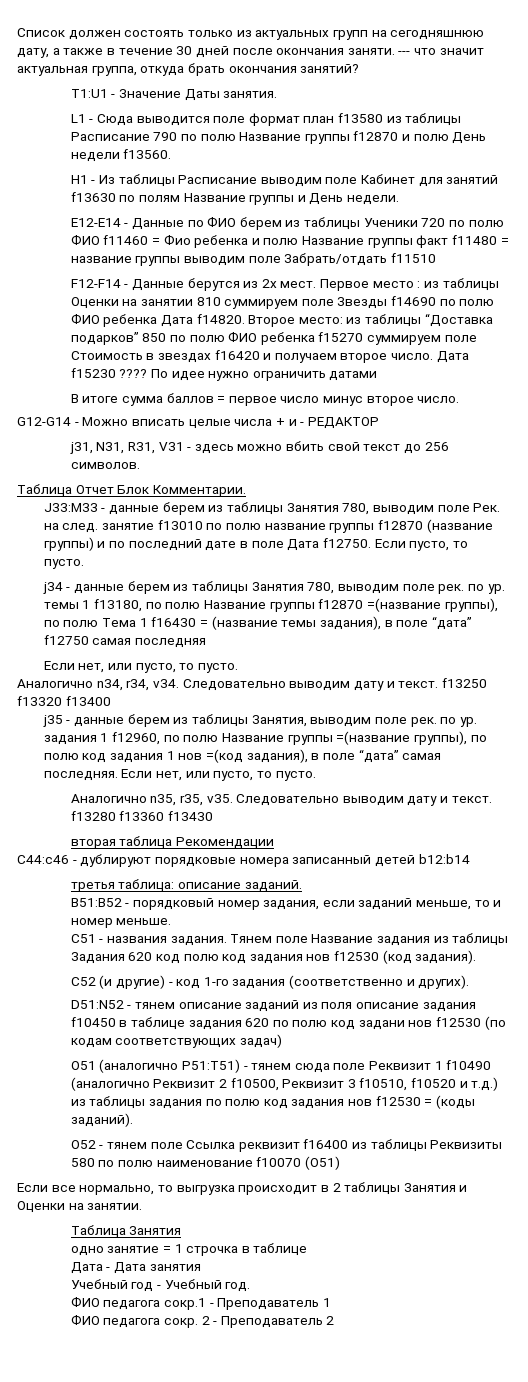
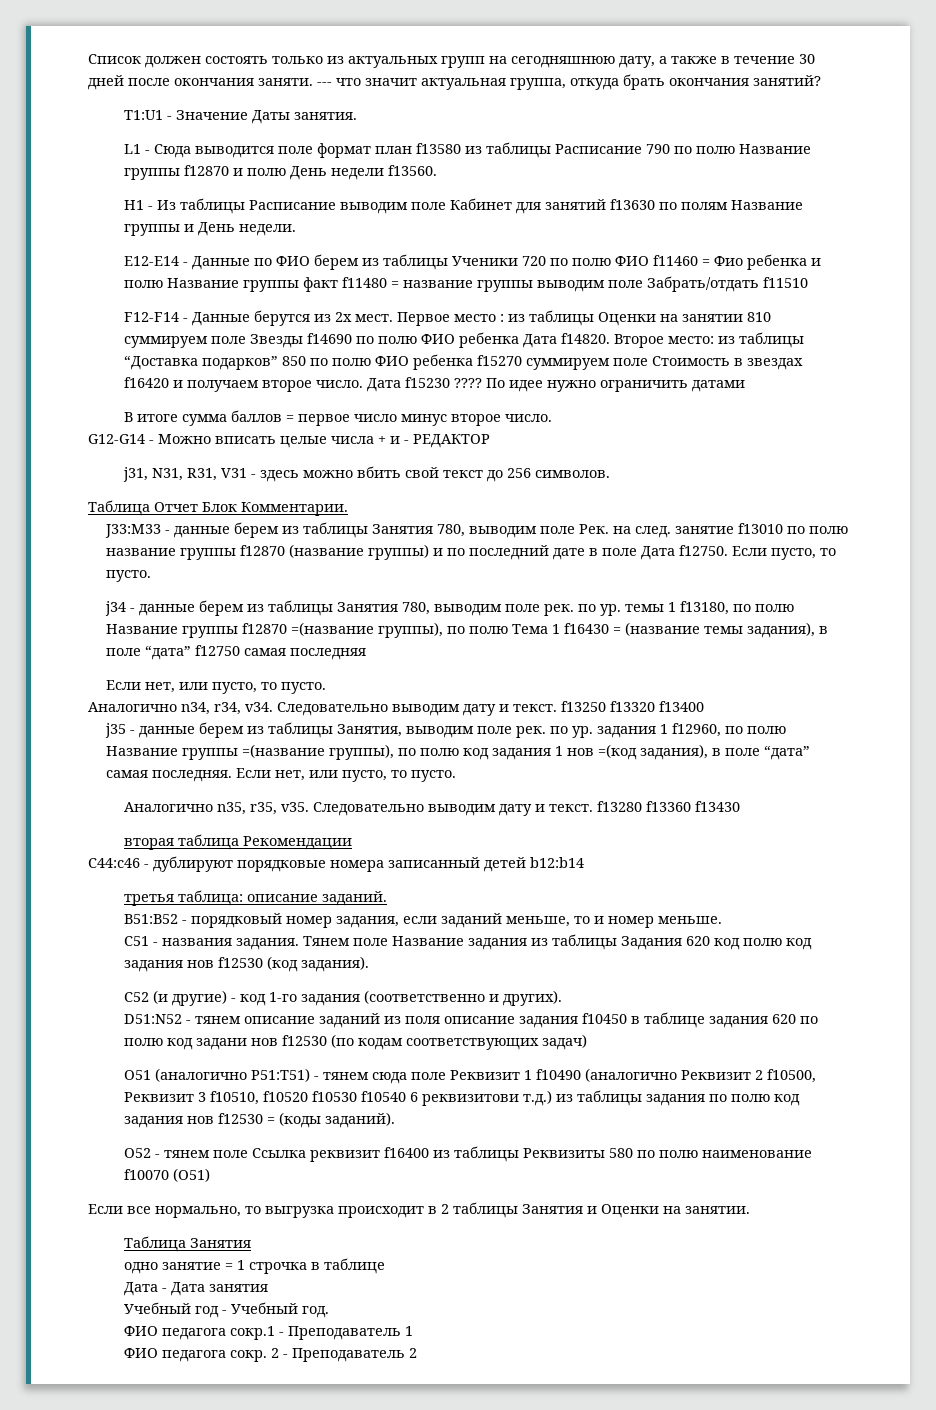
- O51 (аналогично P51:T51) - тянем сюда поле Реквизит 1 f10490 (аналогично Реквизит 2 f10500, Реквизит 3 f10510, f10520 и т.д.) из таблицы задания по полю код задания нов f12530 = (коды заданий).
+ O51 (аналогично P51:T51) - тянем сюда поле Реквизит 1 f10490 (аналогично Реквизит 2 f10500, Реквизит 3 f10510, f10520 f10530 f10540 6 реквизитови т.д.) из таблицы задания по полю код задания нов f12530 = (коды заданий).

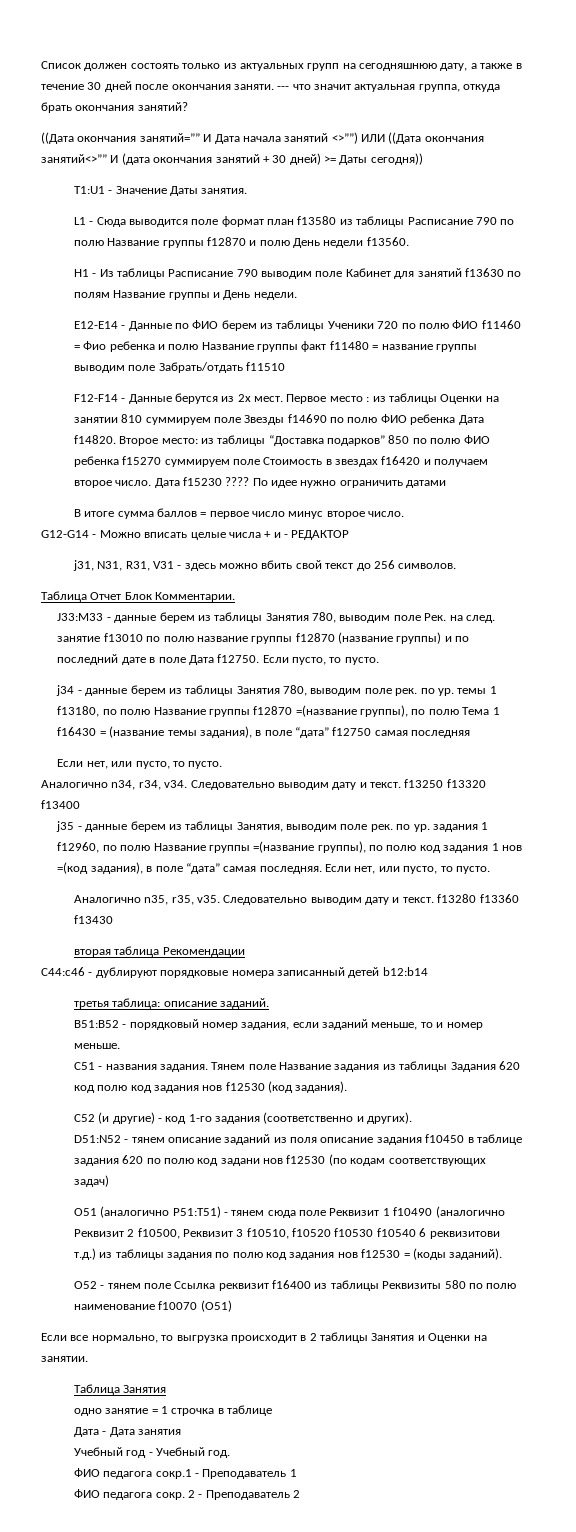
+ ((Дата окончания занятий=”” И Дата начала занятий <>””) ИЛИ ((Дата окончания занятий<>”” И (дата окончания занятий + 30 дней) >= Даты сегодня))
- H1 - Из таблицы Расписание выводим поле Кабинет для занятий f13630 по полям Название группы и День недели.
+ H1 - Из таблицы Расписание 790 выводим поле Кабинет для занятий f13630 по полям Название группы и День недели.

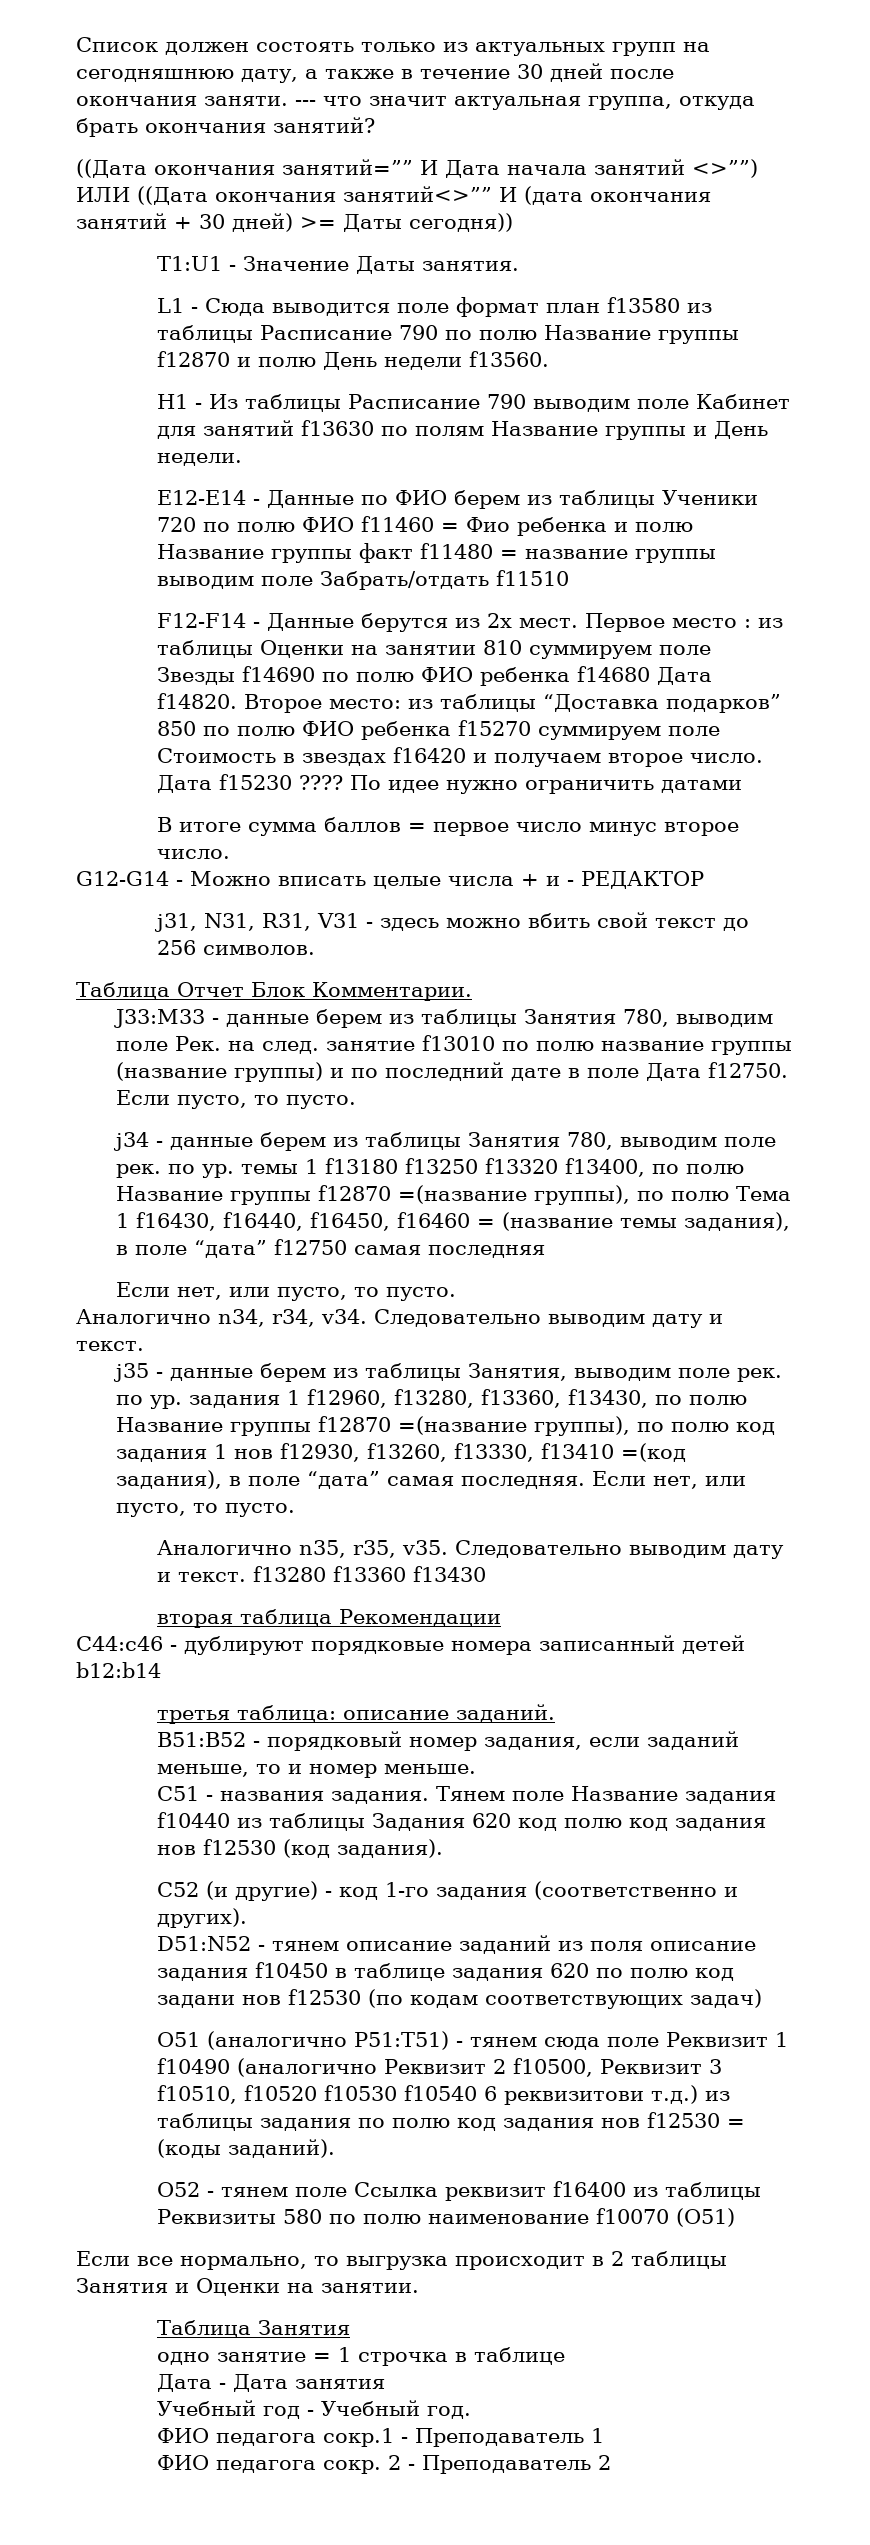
- Первое место : из таблицы Оценки на занятии 810 суммируем поле Звезды f14690 по полю ФИО ребенка Дата f14820.
+ Первое место : из таблицы Оценки на занятии 810 суммируем поле Звезды f14690 по полю ФИО ребенка f14680 Дата f14820.
- J33:M33 - данные берем из таблицы Занятия 780, выводим поле Рек. на след. занятие f13010 по полю название группы f12870 (название группы) и по последний дате в поле Дата f12750.
+ J33:M33 - данные берем из таблицы Занятия 780, выводим поле Рек. на след. занятие f13010 по полю название группы (название группы) и по последний дате в поле Дата f12750.
- j34 - данные берем из таблицы Занятия 780, выводим поле рек. по ур. темы 1 f13180, по полю Название группы f12870 =(название группы), по полю Тема 1 f16430 = (название темы задания), в поле “дата” f12750 самая последняя
+ j34 - данные берем из таблицы Занятия 780, выводим поле рек. по ур. темы 1 f13180 f13250 f13320 f13400, по полю Название группы f12870 =(название группы), по полю Тема 1 f16430, f16440, f16450, f16460 = (название темы задания), в поле “дата” f12750 самая последняя
- Аналогично n34, r34, v34. Следовательно выводим дату и текст. f13250 f13320 f13400
+ Аналогично n34, r34, v34. Следовательно выводим дату и текст.
- j35 - данные берем из таблицы Занятия, выводим поле рек. по ур. задания 1 f12960, по полю Название группы =(название группы), по полю код задания 1 нов =(код задания), в поле “дата” самая последняя.
+ j35 - данные берем из таблицы Занятия, выводим поле рек. по ур. задания 1 f12960, f13280, f13360, f13430, по полю Название группы f12870 =(название группы), по полю код задания 1 нов f12930, f13260, f13330, f13410 =(код задания), в поле “дата” самая последняя.
- Тянем поле Название задания из таблицы Задания 620 код полю код задания нов f12530 (код задания).
+ Тянем поле Название задания f10440 из таблицы Задания 620 код полю код задания нов f12530 (код задания).

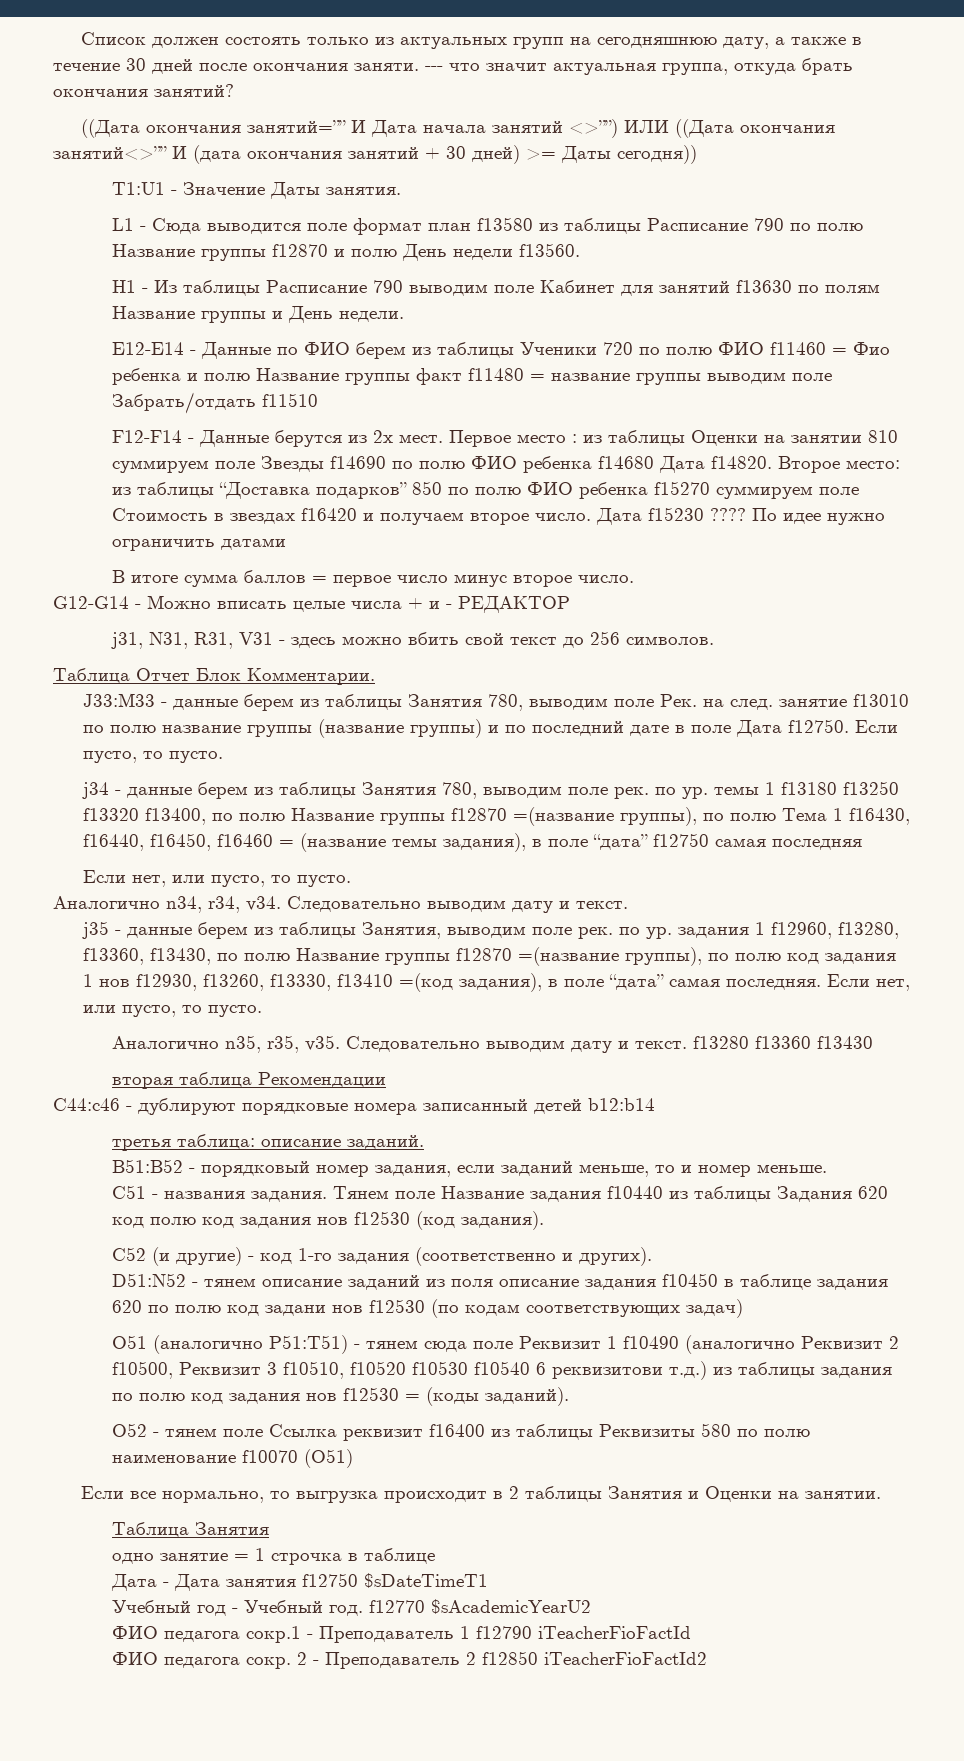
- Дата - Дата занятия
+ Дата - Дата занятия f12750 $sDateTimeT1
- Учебный год - Учебный год.
+ Учебный год - Учебный год. f12770 $sAcademicYearU2
- ФИО педагога сокр.1 - Преподаватель 1
+ ФИО педагога сокр.1 - Преподаватель 1 f12790 iTeacherFioFactId
- 2 - Преподаватель 2
+ 2 - Преподаватель 2 f12850 iTeacherFioFactId2

